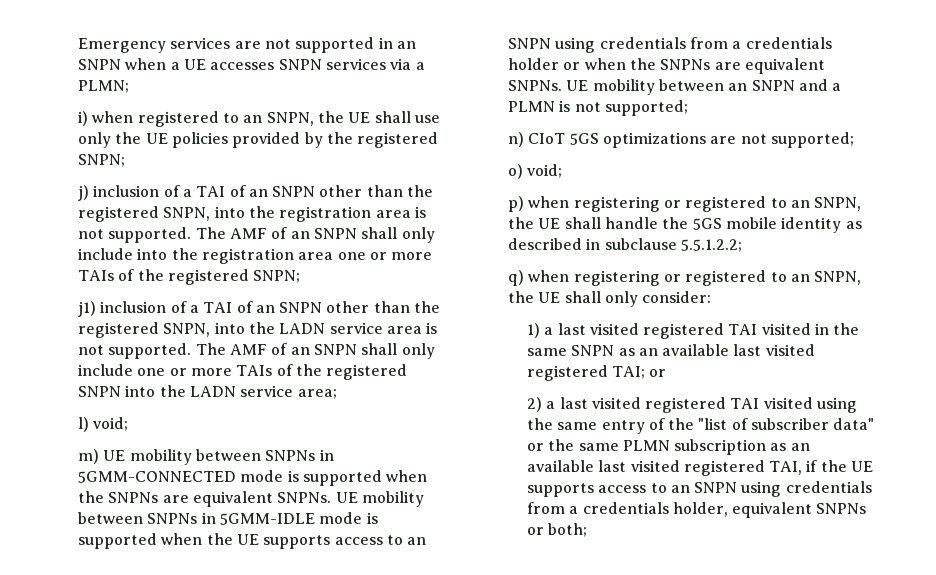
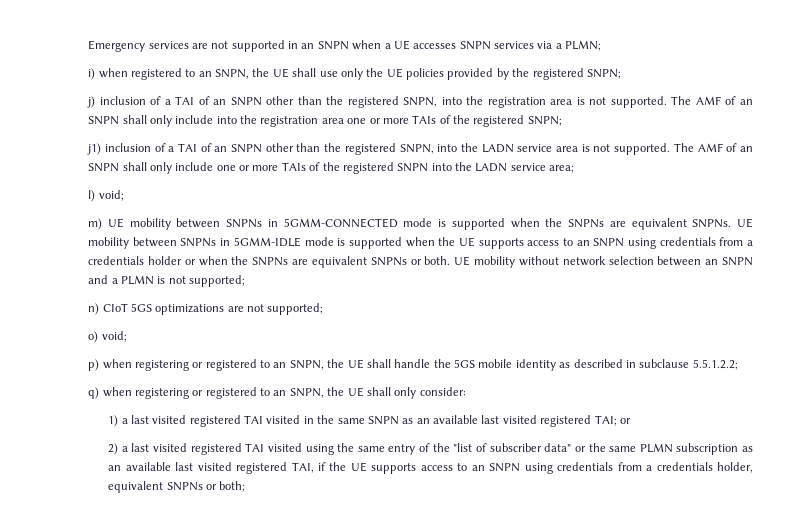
- UE mobility between SNPNs in 5GMM-IDLE mode is supported when the UE supports access to an SNPN using credentials from a credentials holder or when the SNPNs are equivalent SNPNs. UE mobility between an SNPN and a PLMN is not supported;
+ UE mobility between SNPNs in 5GMM-IDLE mode is supported when the UE supports access to an SNPN using credentials from a credentials holder or when the SNPNs are equivalent SNPNs or both. UE mobility without network selection between an SNPN and a PLMN is not supported;

